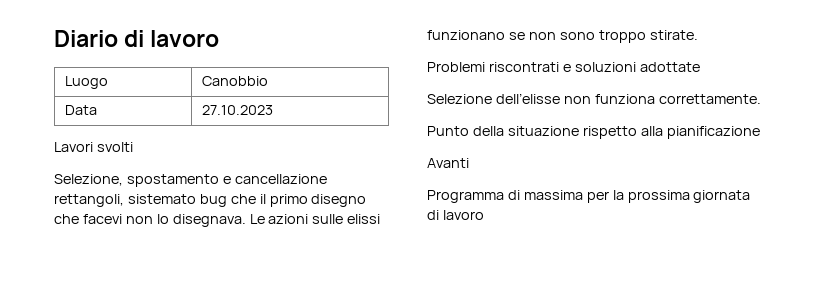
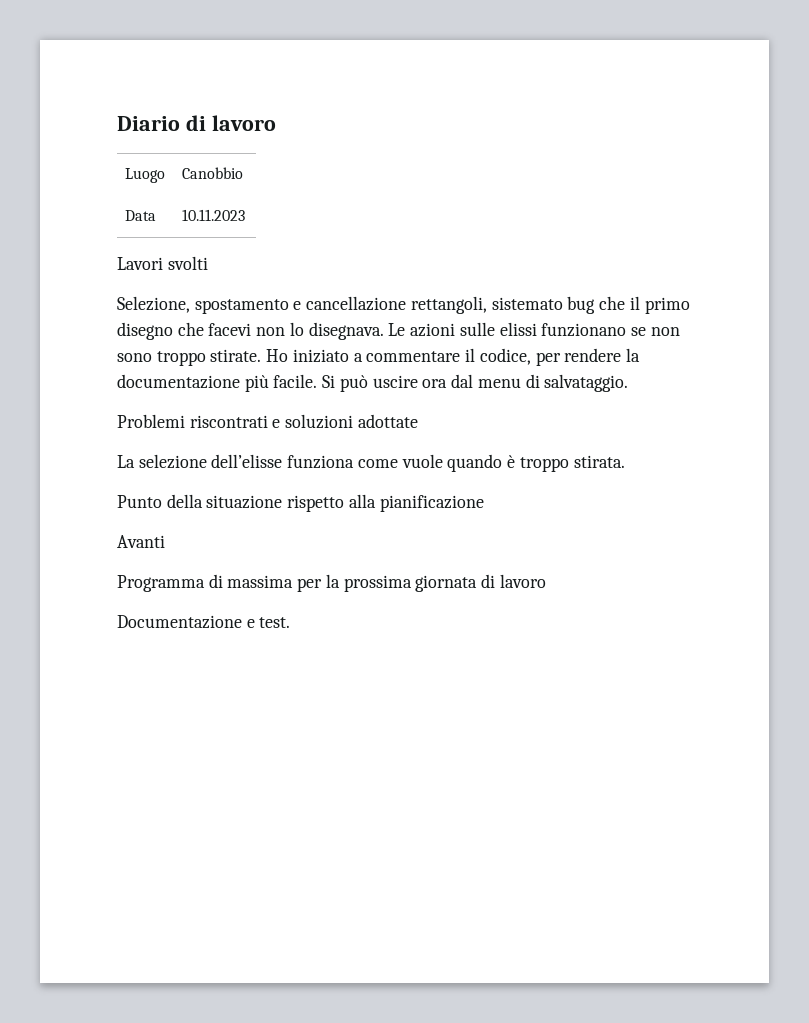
- Data | 27.10.2023
+ Data | 10.11.2023
+ Ho iniziato a commentare il codice, per rendere la documentazione più facile. Si può uscire ora dal menu di salvataggio.
- Selezione dell’elisse non funziona correttamente.
+ La selezione dell’elisse funziona come vuole quando è troppo stirata.
+ Documentazione e test.

